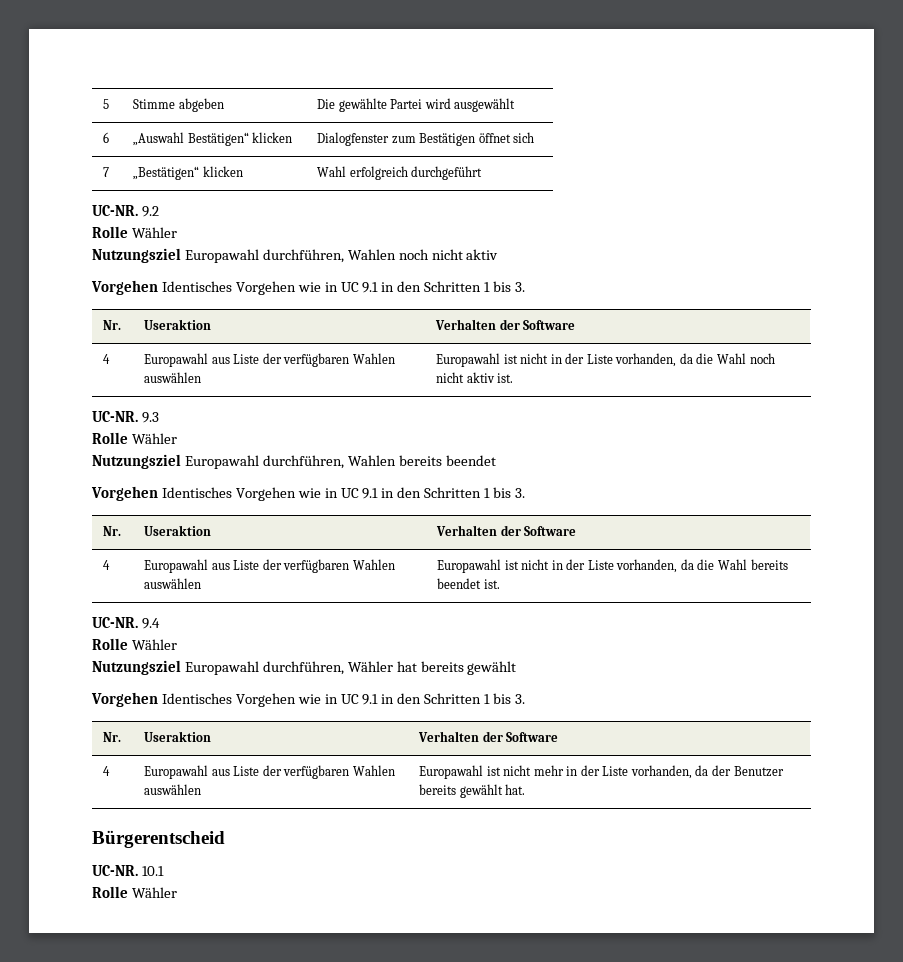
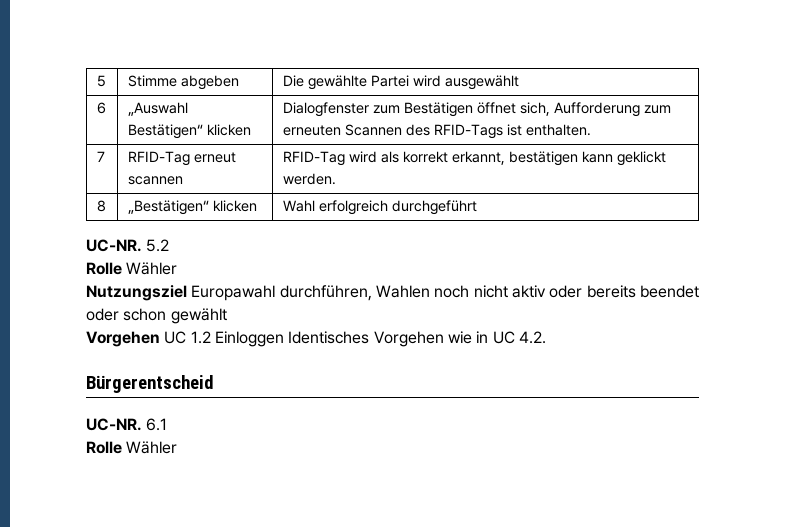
- 6 | „Auswahl Bestätigen“ klicken | Dialogfenster zum Bestätigen öffnet sich
- 7 | „Bestätigen“ klicken | Wahl erfolgreich durchgeführt
+ 6 | „Auswahl Bestätigen“ klicken | Dialogfenster zum Bestätigen öffnet sich, Aufforderung zum erneuten Scannen des RFID-Tags ist enthalten.
+ 7 | RFID-Tag erneut scannen | RFID-Tag wird als korrekt erkannt, bestätigen kann geklickt werden.
+ 8 | „Bestätigen“ klicken | Wahl erfolgreich durchgeführt
- 9.2
+ 5.2
- Nutzungsziel Europawahl durchführen, Wahlen noch nicht aktiv
- Vorgehen Identisches Vorgehen wie in UC 9.1 in den Schritten 1 bis 3.
- Nr. | Useraktion | Verhalten der Software
- 4 | Europawahl aus Liste der verfügbaren Wahlen auswählen | Europawahl ist nicht in der Liste vorhanden, da die Wahl noch nicht aktiv ist.
- UC-NR. 9.3
- Rolle Wähler
- Nutzungsziel Europawahl durchführen, Wahlen bereits beendet
- Vorgehen Identisches Vorgehen wie in UC 9.1 in den Schritten 1 bis 3.
- Nr. | Useraktion | Verhalten der Software
- 4 | Europawahl aus Liste der verfügbaren Wahlen auswählen | Europawahl ist nicht in der Liste vorhanden, da die Wahl bereits beendet ist.
- UC-NR. 9.4
- Rolle Wähler
- Nutzungsziel Europawahl durchführen, Wähler hat bereits gewählt
- Vorgehen Identisches Vorgehen wie in UC 9.1 in den Schritten 1 bis 3.
- Nr. | Useraktion | Verhalten der Software
- 4 | Europawahl aus Liste der verfügbaren Wahlen auswählen | Europawahl ist nicht mehr in der Liste vorhanden, da der Benutzer bereits gewählt hat.
+ Nutzungsziel Europawahl durchführen, Wahlen noch nicht aktiv oder bereits beendet oder schon gewählt
+ Vorgehen UC 1.2 Einloggen Identisches Vorgehen wie in UC 4.2.
- 10.1
+ 6.1

